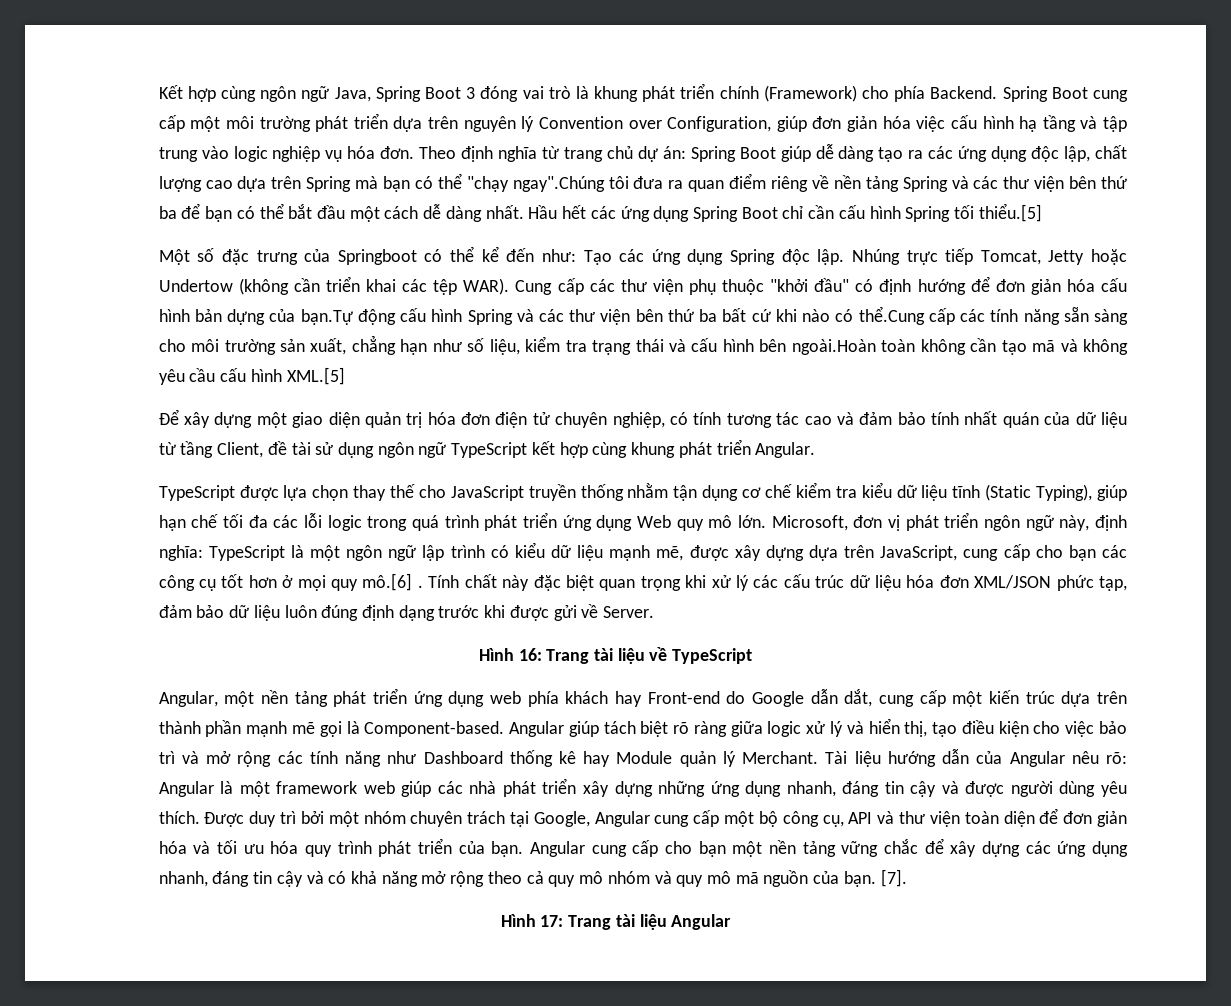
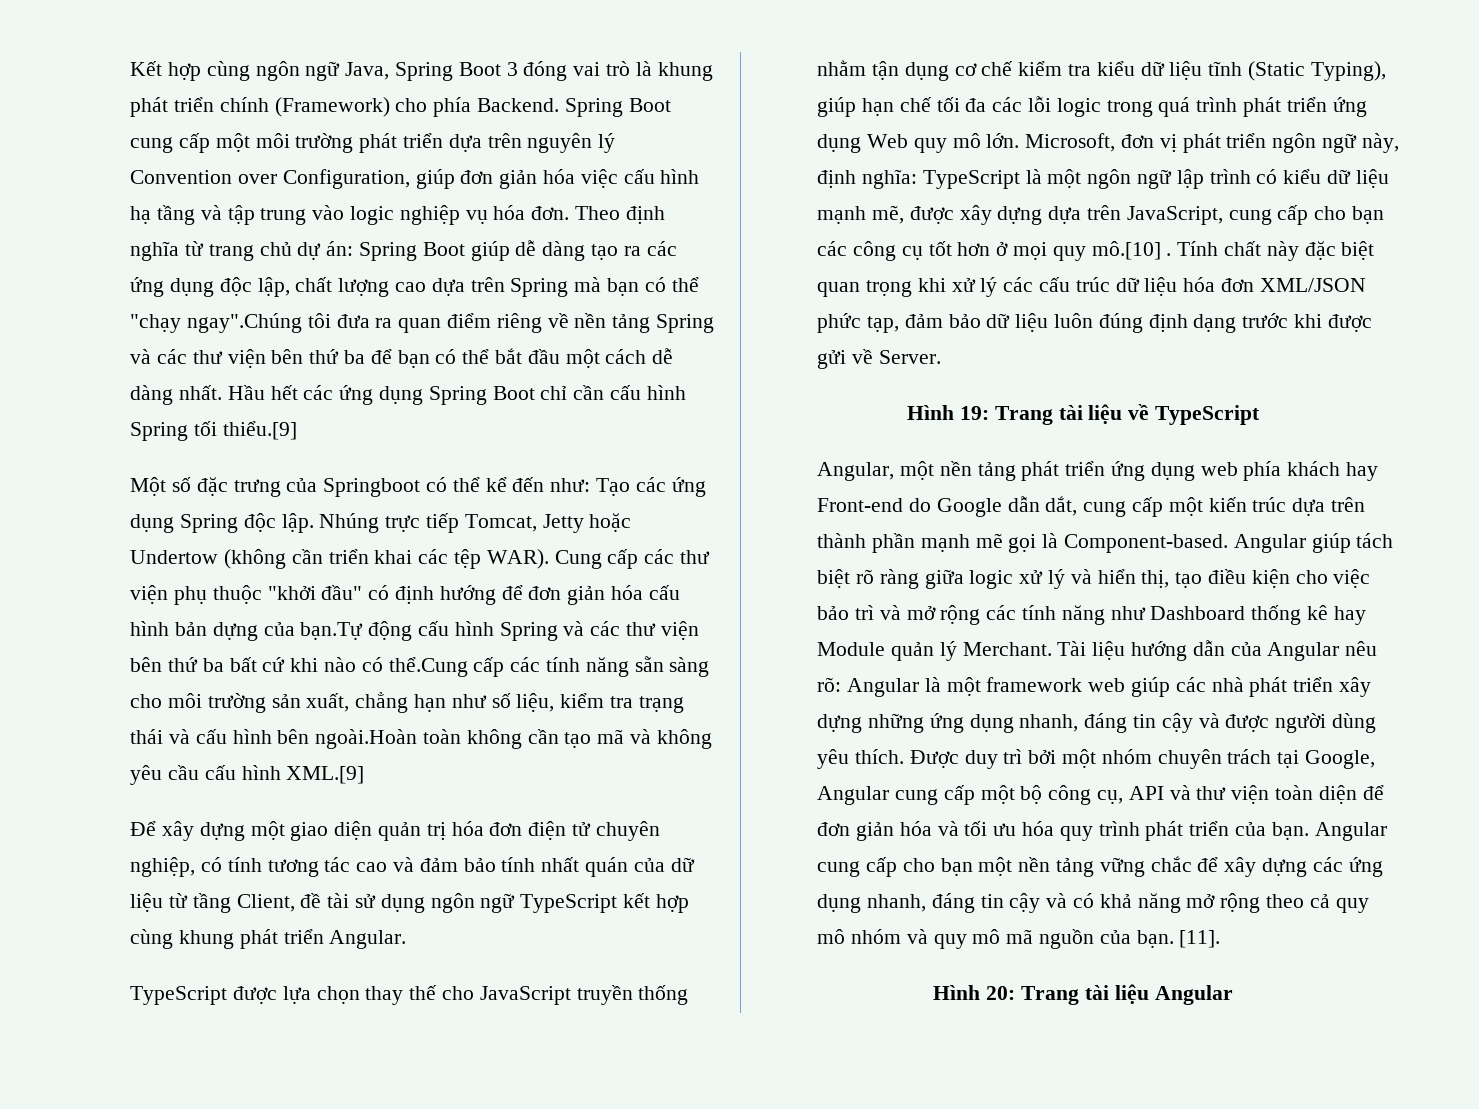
- Hầu hết các ứng dụng Spring Boot chỉ cần cấu hình Spring tối thiểu.[5]
+ Hầu hết các ứng dụng Spring Boot chỉ cần cấu hình Spring tối thiểu.[9]
- Cung cấp các thư viện phụ thuộc "khởi đầu" có định hướng để đơn giản hóa cấu hình bản dựng của bạn.Tự động cấu hình Spring và các thư viện bên thứ ba bất cứ khi nào có thể.Cung cấp các tính năng sẵn sàng cho môi trường sản xuất, chẳng hạn như số liệu, kiểm tra trạng thái và cấu hình bên ngoài.Hoàn toàn không cần tạo mã và không yêu cầu cấu hình XML.[5]
+ Cung cấp các thư viện phụ thuộc "khởi đầu" có định hướng để đơn giản hóa cấu hình bản dựng của bạn.Tự động cấu hình Spring và các thư viện bên thứ ba bất cứ khi nào có thể.Cung cấp các tính năng sẵn sàng cho môi trường sản xuất, chẳng hạn như số liệu, kiểm tra trạng thái và cấu hình bên ngoài.Hoàn toàn không cần tạo mã và không yêu cầu cấu hình XML.[9]
- Microsoft, đơn vị phát triển ngôn ngữ này, định nghĩa: TypeScript là một ngôn ngữ lập trình có kiểu dữ liệu mạnh mẽ, được xây dựng dựa trên JavaScript, cung cấp cho bạn các công cụ tốt hơn ở mọi quy mô.[6] .
+ Microsoft, đơn vị phát triển ngôn ngữ này, định nghĩa: TypeScript là một ngôn ngữ lập trình có kiểu dữ liệu mạnh mẽ, được xây dựng dựa trên JavaScript, cung cấp cho bạn các công cụ tốt hơn ở mọi quy mô.[10] .
- Hình 16: Trang tài liệu về TypeScript
+ Hình 19: Trang tài liệu về TypeScript
- [7].
- Hình 17: Trang tài liệu Angular
+ [11].
+ Hình 20: Trang tài liệu Angular

